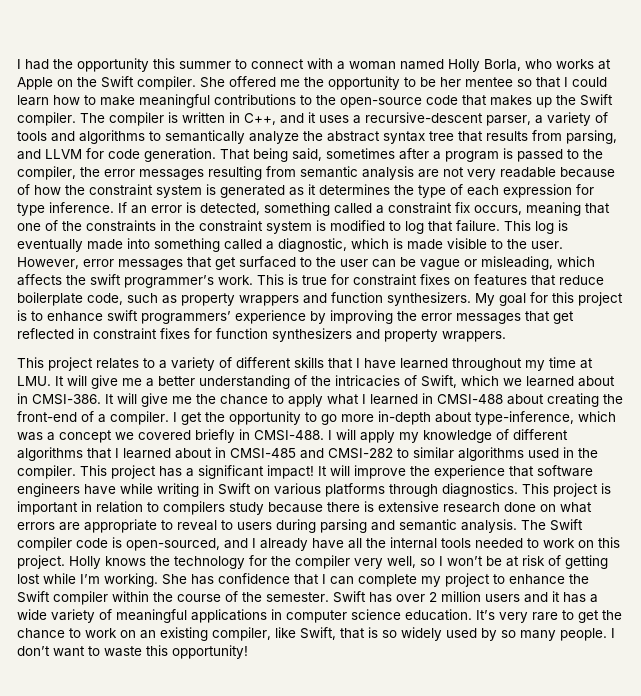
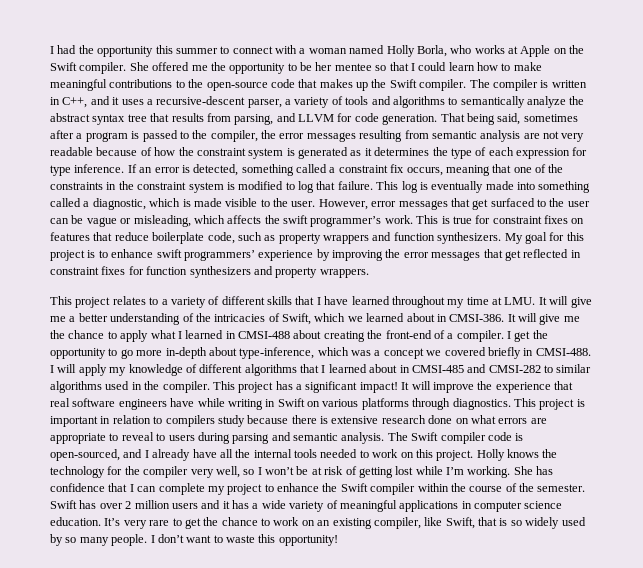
- It will improve the experience that software engineers have while writing in Swift on various platforms through diagnostics.
+ It will improve the experience that real software engineers have while writing in Swift on various platforms through diagnostics.

